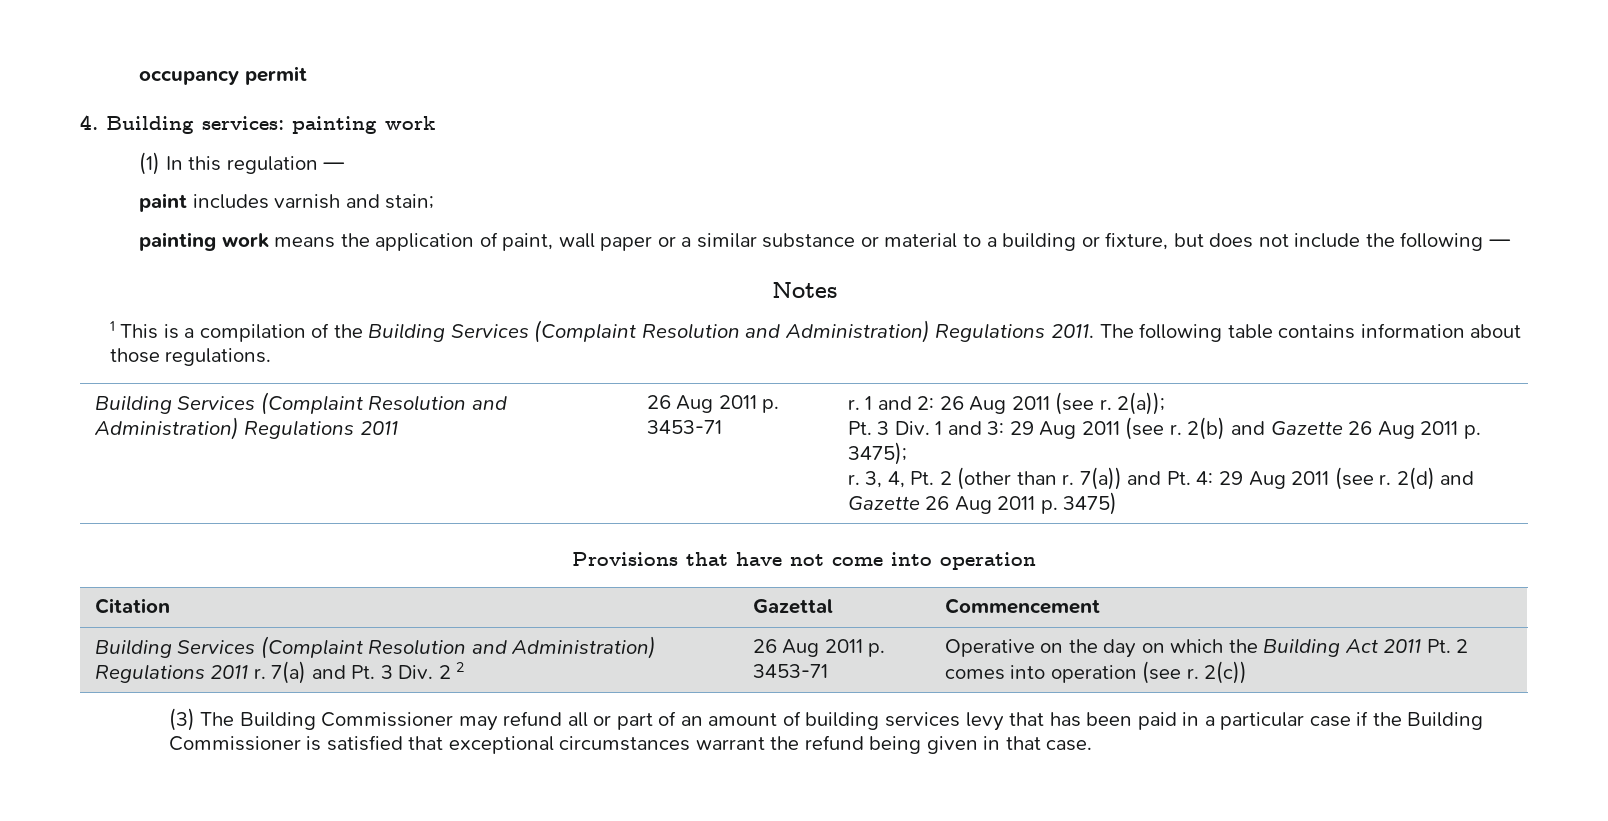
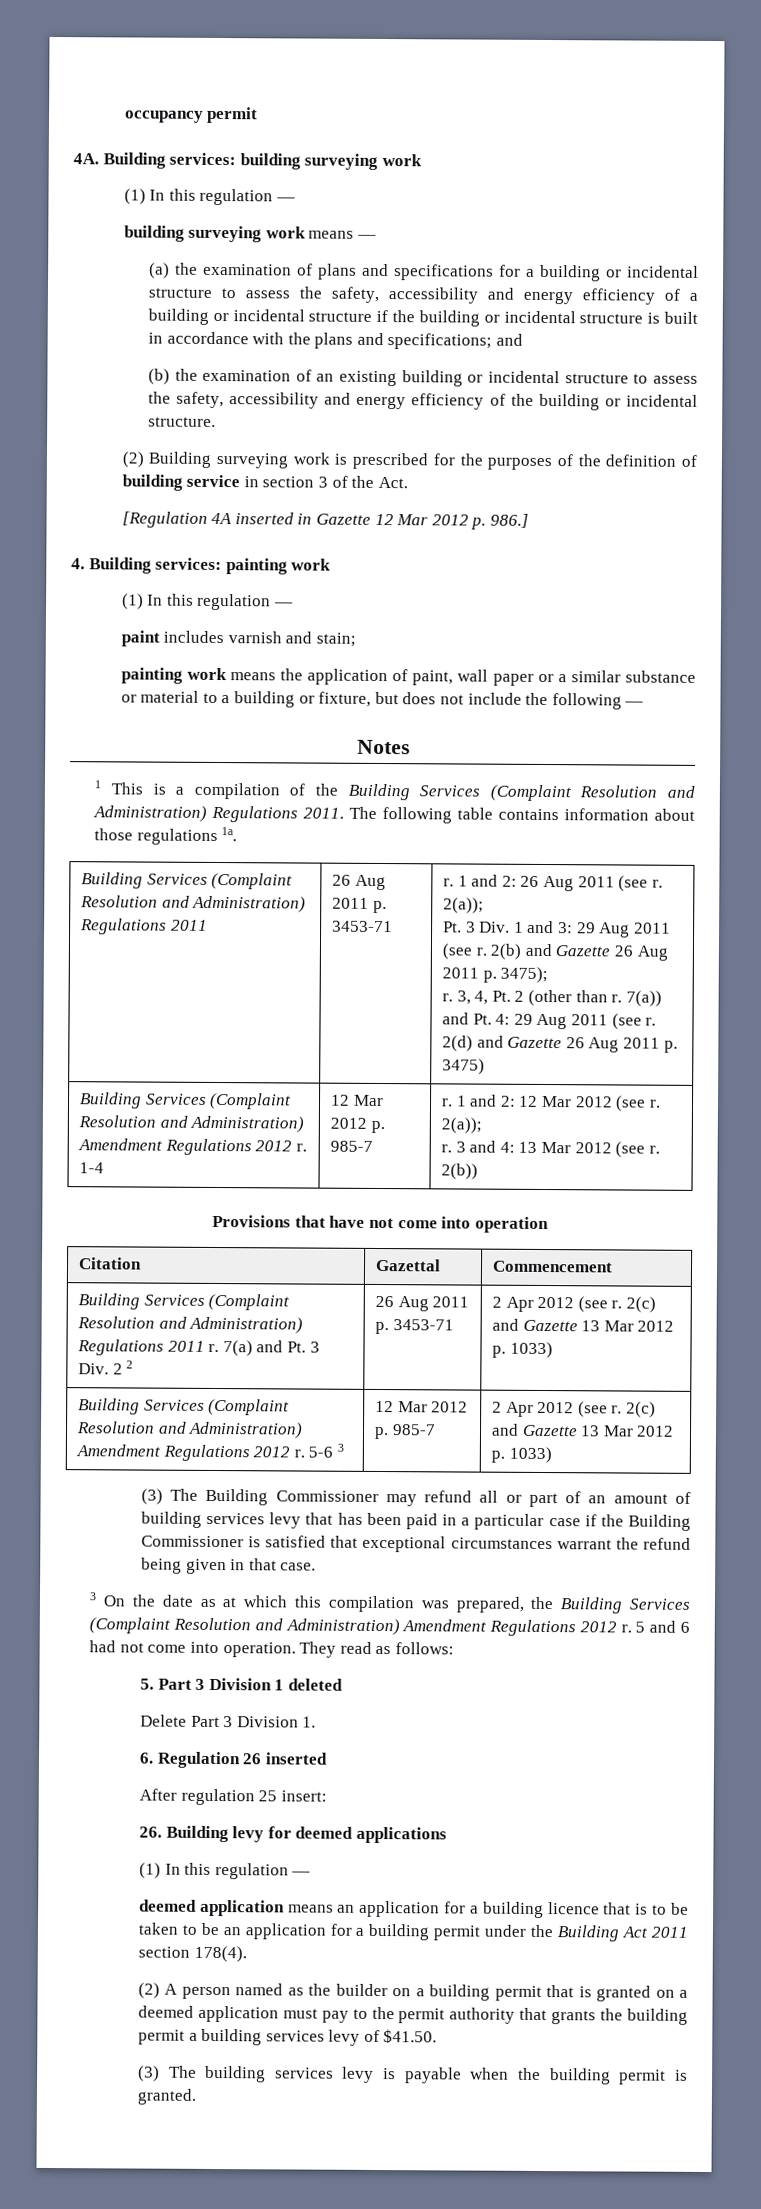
+ 4A. Building services: building surveying work
+ (1) In this regulation —
+ building surveying work means —
+ (a) the examination of plans and specifications for a building or incidental structure to assess the safety, accessibility and energy efficiency of a building or incidental structure if the building or incidental structure is built in accordance with the plans and specifications; and
+ (b) the examination of an existing building or incidental structure to assess the safety, accessibility and energy efficiency of the building or incidental structure.
+ (2) Building surveying work is prescribed for the purposes of the definition of building service in section 3 of the Act.
+ [Regulation 4A inserted in Gazette 12 Mar 2012 p. 986.]
- The following table contains information about those regulations.
+ The following table contains information about those regulations 1a.
+ Building Services (Complaint Resolution and Administration) Amendment Regulations 2012 r. 1-4 | 12 Mar 2012 p. 985-7 | r. 1 and 2: 12 Mar 2012 (see r. 2(a));
+ r. 3 and 4: 13 Mar 2012 (see r. 2(b))
- Building Services (Complaint Resolution and Administration) Regulations 2011 r. 7(a) and Pt. 3 Div. 2 2 | 26 Aug 2011 p. 3453-71 | Operative on the day on which the Building Act 2011 Pt. 2 comes into operation (see r. 2(c))
+ Building Services (Complaint Resolution and Administration) Regulations 2011 r. 7(a) and Pt. 3 Div. 2 2 | 26 Aug 2011 p. 3453-71 | 2 Apr 2012 (see r. 2(c) and Gazette 13 Mar 2012 p. 1033)
+ Building Services (Complaint Resolution and Administration) Amendment Regulations 2012 r. 5-6 3 | 12 Mar 2012 p. 985-7 | 2 Apr 2012 (see r. 2(c) and Gazette 13 Mar 2012 p. 1033)
+ 3 On the date as at which this compilation was prepared, the Building Services (Complaint Resolution and Administration) Amendment Regulations 2012 r. 5 and 6 had not come into operation. They read as follows:
+ 5. Part 3 Division 1 deleted
+ Delete Part 3 Division 1.
+ 6. Regulation 26 inserted
+ After regulation 25 insert:
+ 26. Building levy for deemed applications
+ (1) In this regulation —
+ deemed application means an application for a building licence that is to be taken to be an application for a building permit under the Building Act 2011 section 178(4).
+ (2) A person named as the builder on a building permit that is granted on a deemed application must pay to the permit authority that grants the building permit a building services levy of $41.50.
+ (3) The building services levy is payable when the building permit is granted.

